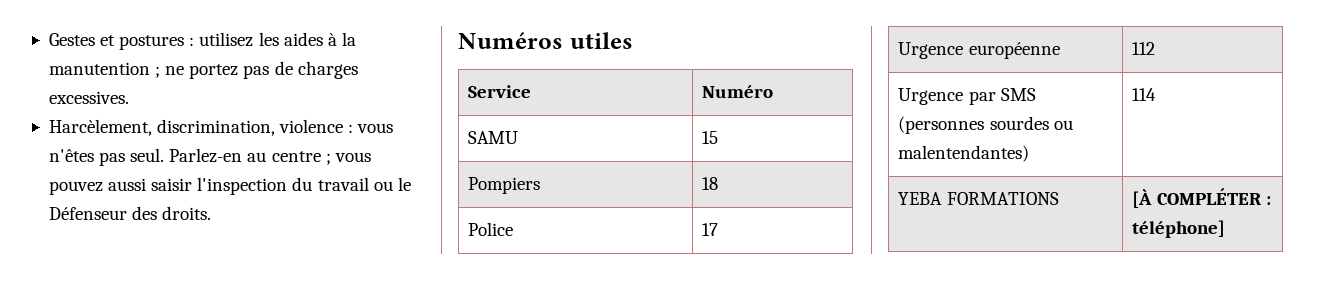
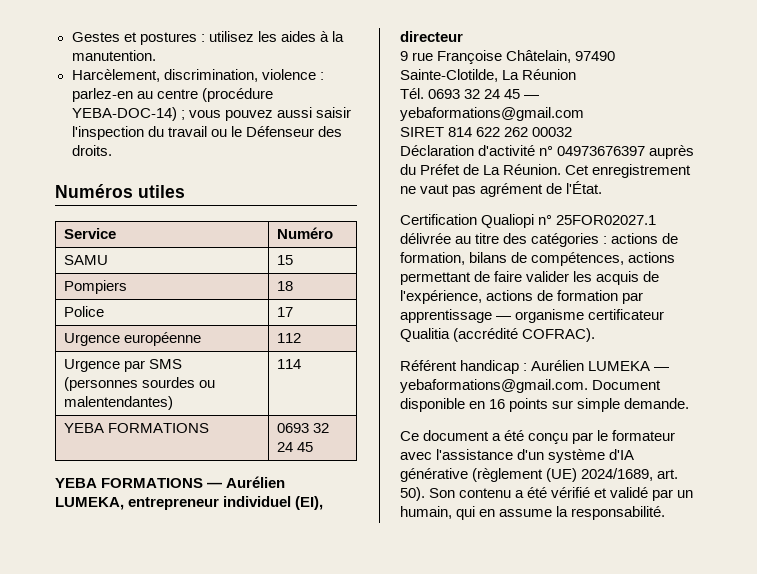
- Gestes et postures : utilisez les aides à la manutention ; ne portez pas de charges excessives.
- Harcèlement, discrimination, violence : vous n'êtes pas seul. Parlez-en au centre ; vous pouvez aussi saisir l'inspection du travail ou le Défenseur des droits.
+ Gestes et postures : utilisez les aides à la manutention.
+ Harcèlement, discrimination, violence : parlez-en au centre (procédure YEBA-DOC-14) ; vous pouvez aussi saisir l'inspection du travail ou le Défenseur des droits.
- YEBA FORMATIONS | [À COMPLÉTER : téléphone]
+ YEBA FORMATIONS | 0693 32 24 45
+ YEBA FORMATIONS — Aurélien LUMEKA, entrepreneur individuel (EI), directeur
+ 9 rue Françoise Châtelain, 97490 Sainte-Clotilde, La Réunion
+ Tél. 0693 32 24 45 — yebaformations@gmail.com
+ SIRET 814 622 262 00032
+ Déclaration d'activité n° 04973676397 auprès du Préfet de La Réunion. Cet enregistrement ne vaut pas agrément de l'État.
+ Certification Qualiopi n° 25FOR02027.1 délivrée au titre des catégories : actions de formation, bilans de compétences, actions permettant de faire valider les acquis de l'expérience, actions de formation par apprentissage — organisme certificateur Qualitia (accrédité COFRAC).
+ Référent handicap : Aurélien LUMEKA — yebaformations@gmail.com. Document disponible en 16 points sur simple demande.
+ Ce document a été conçu par le formateur avec l'assistance d'un système d'IA générative (règlement (UE) 2024/1689, art. 50). Son contenu a été vérifié et validé par un humain, qui en assume la responsabilité.

